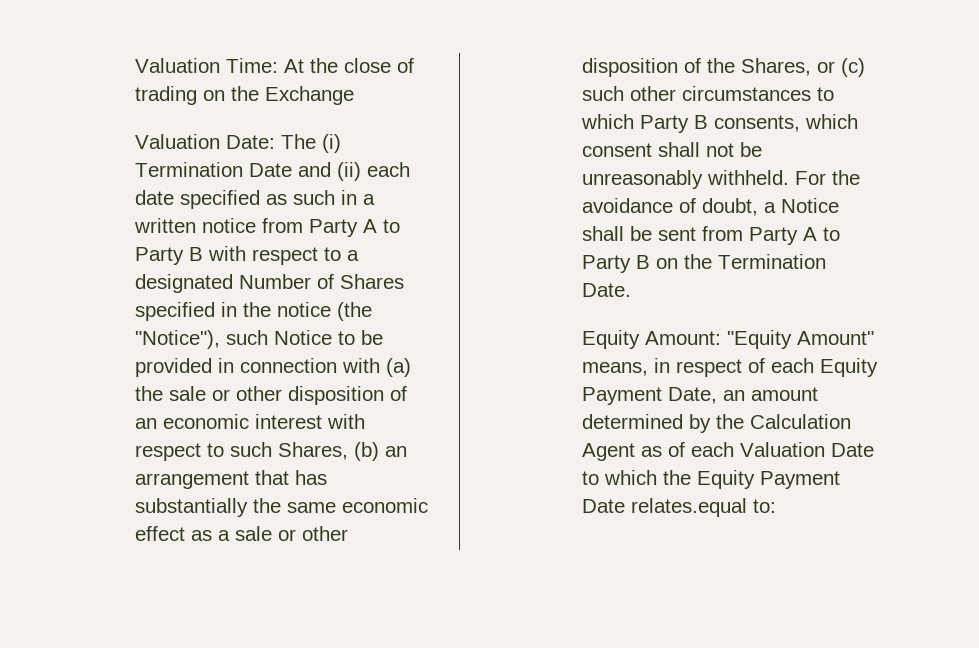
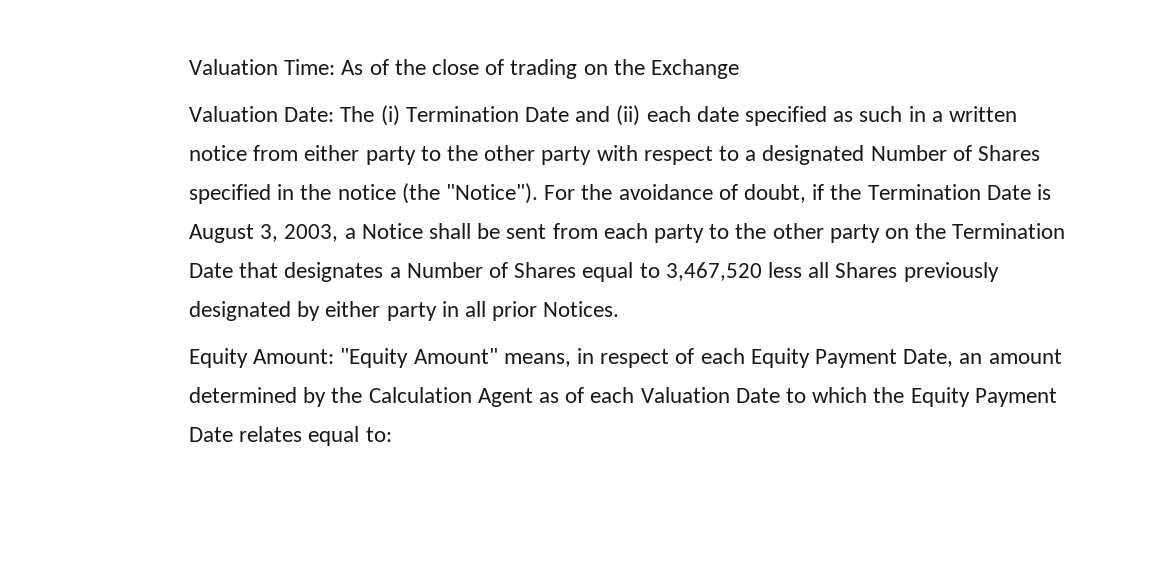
- Valuation Time: At the close of trading on the Exchange
+ Valuation Time: As of the close of trading on the Exchange
- Valuation Date: The (i) Termination Date and (ii) each date specified as such in a written notice from Party A to Party B with respect to a designated Number of Shares specified in the notice (the "Notice"), such Notice to be provided in connection with (a) the sale or other disposition of an economic interest with respect to such Shares, (b) an arrangement that has substantially the same economic effect as a sale or other disposition of the Shares, or (c) such other circumstances to which Party B consents, which consent shall not be unreasonably withheld.
+ Valuation Date: The (i) Termination Date and (ii) each date specified as such in a written notice from either party to the other party with respect to a designated Number of Shares specified in the notice (the "Notice").
- For the avoidance of doubt, a Notice shall be sent from Party A to Party B on the Termination Date.
+ For the avoidance of doubt, if the Termination Date is August 3, 2003, a Notice shall be sent from each party to the other party on the Termination Date that designates a Number of Shares equal to 3,467,520 less all Shares previously designated by either party in all prior Notices.
- Equity Amount: "Equity Amount" means, in respect of each Equity Payment Date, an amount determined by the Calculation Agent as of each Valuation Date to which the Equity Payment Date relates.equal to:
+ Equity Amount: "Equity Amount" means, in respect of each Equity Payment Date, an amount determined by the Calculation Agent as of each Valuation Date to which the Equity Payment Date relates equal to:

